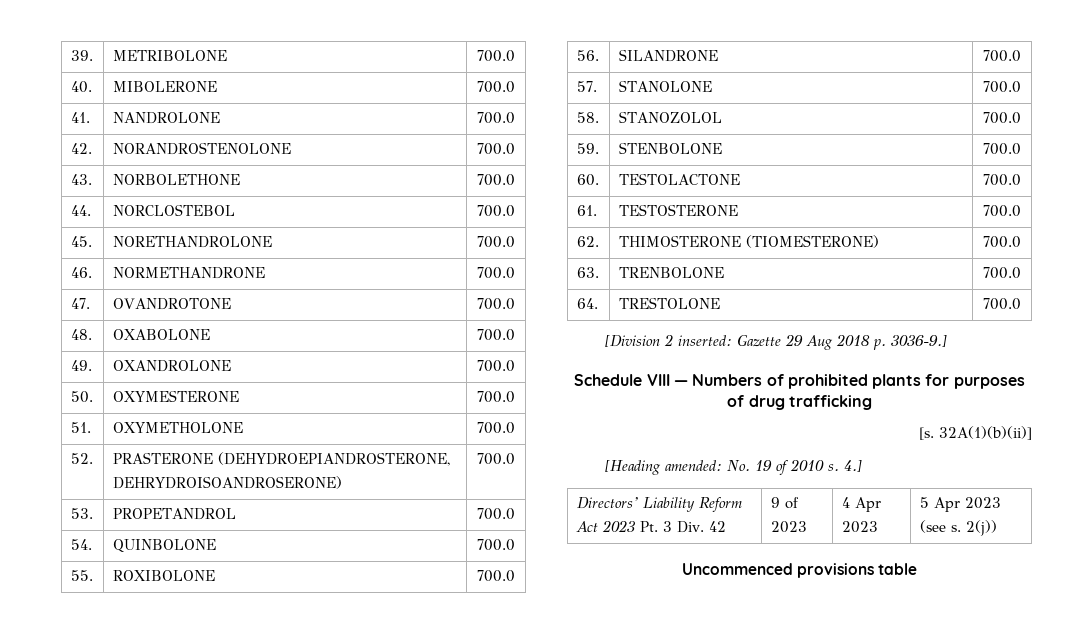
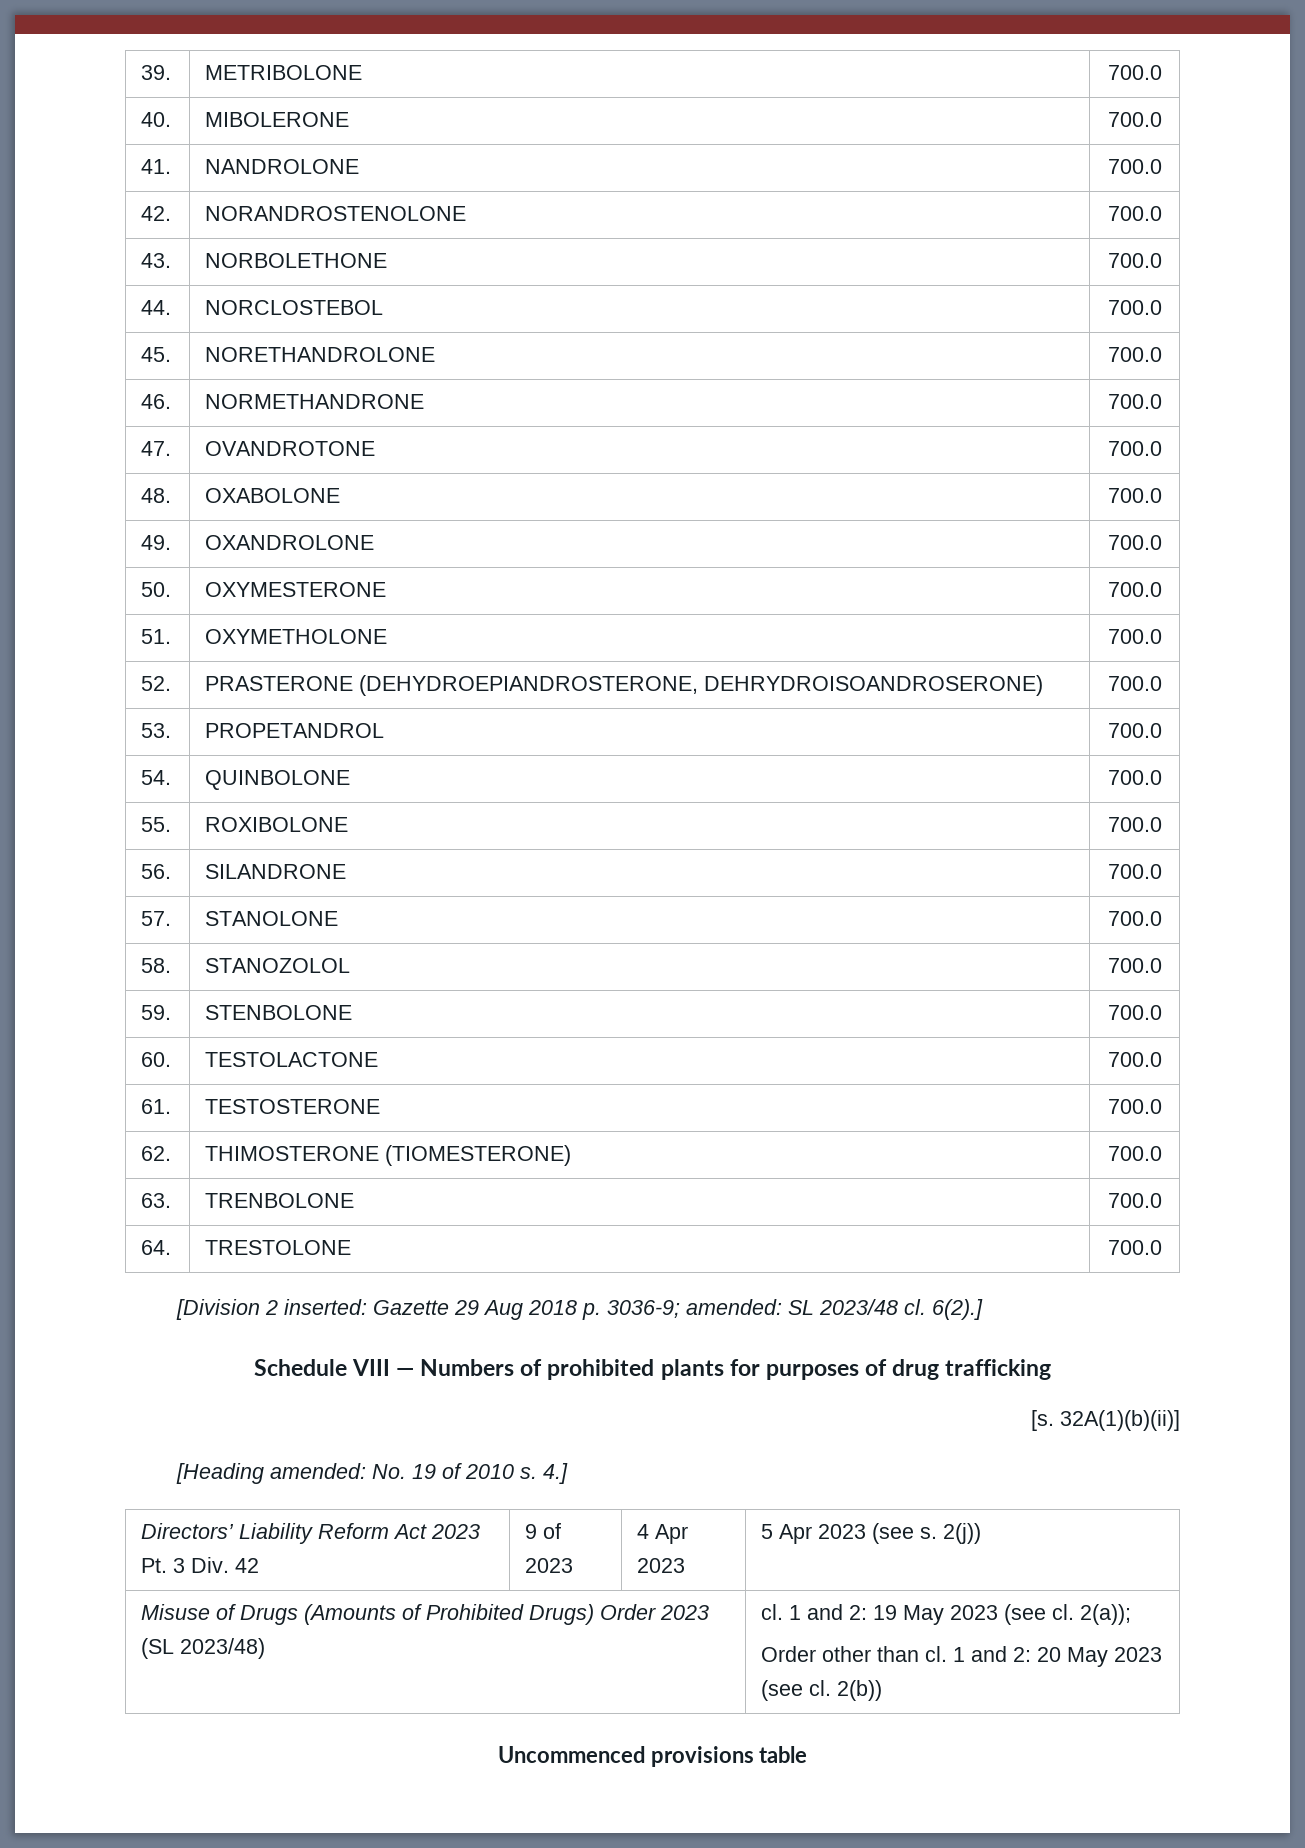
- [Division 2 inserted: Gazette 29 Aug 2018 p. 3036-9.]
+ [Division 2 inserted: Gazette 29 Aug 2018 p. 3036-9; amended: SL 2023/48 cl. 6(2).]
+ Misuse of Drugs (Amounts of Prohibited Drugs) Order 2023 (SL 2023/48) | cl. 1 and 2: 19 May 2023 (see cl. 2(a));
+ Order other than cl. 1 and 2: 20 May 2023 (see cl. 2(b))

